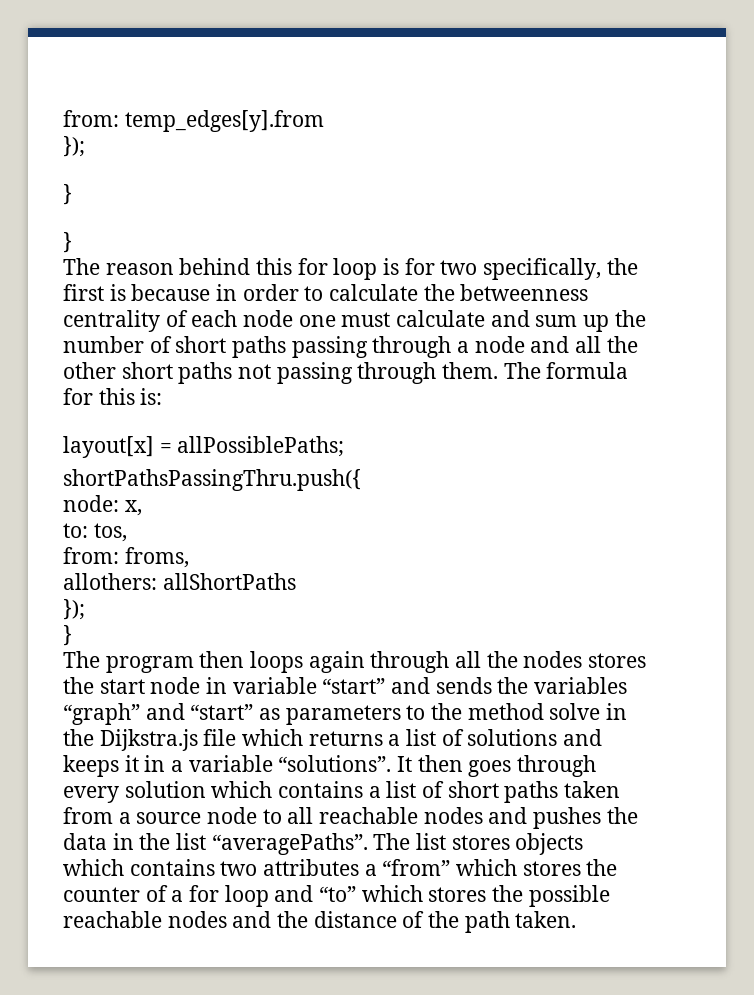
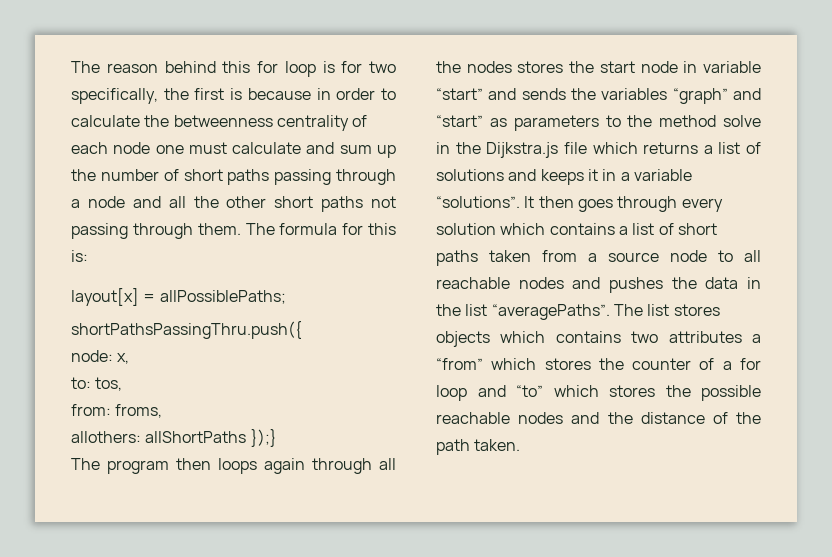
- from: temp_edges[y].from
- });
- }
- }
- allothers: allShortPaths
- });
- }
+ allothers: allShortPaths });}

